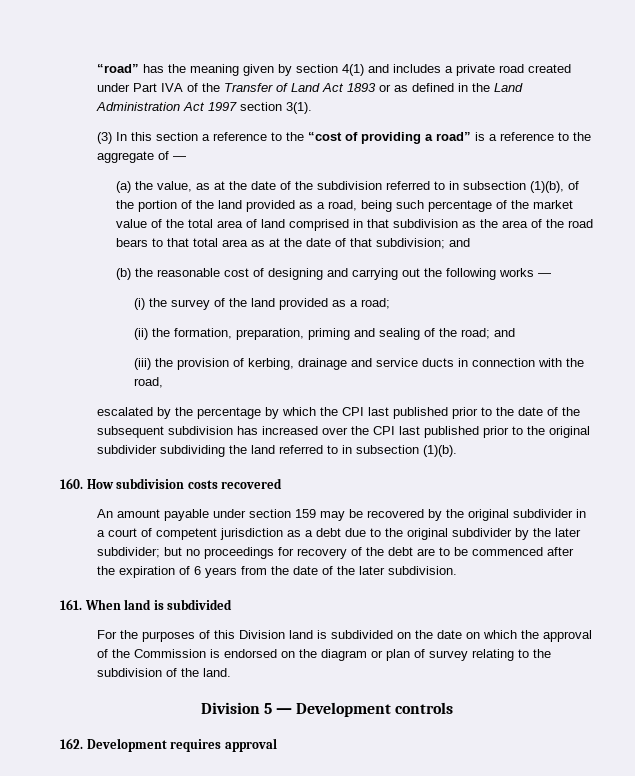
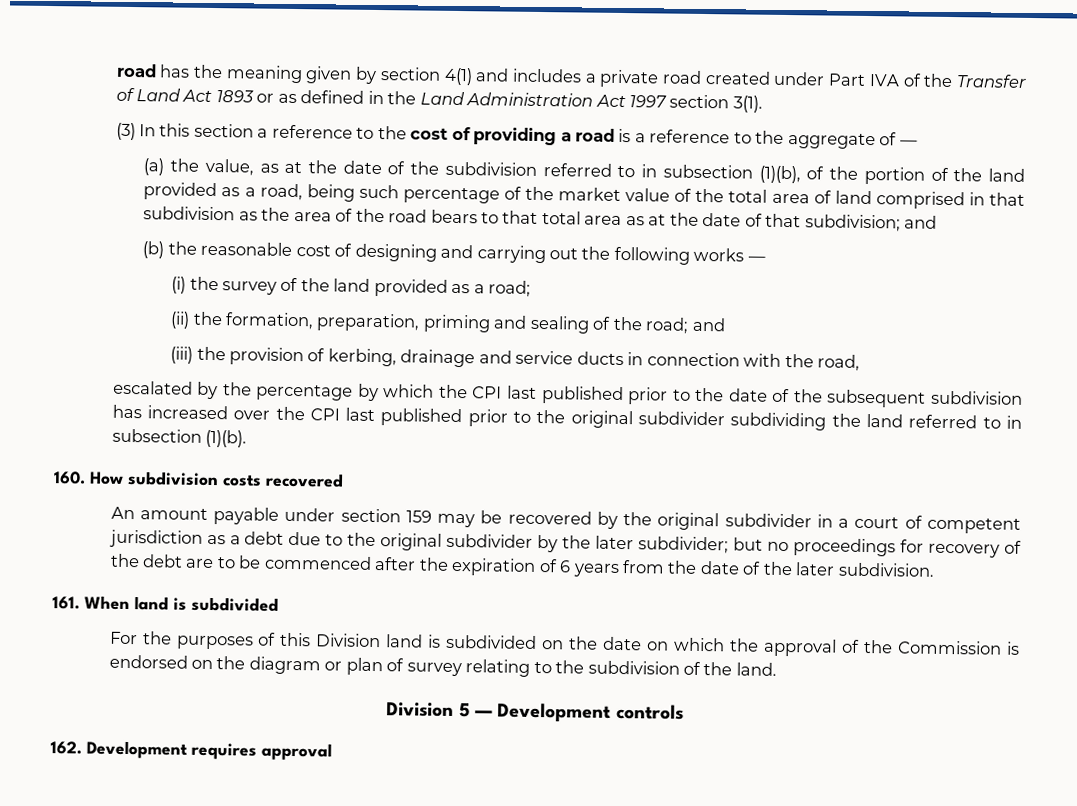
- “road” has the meaning given by section 4(1) and includes a private road created under Part IVA of the Transfer of Land Act 1893 or as defined in the Land Administration Act 1997 section 3(1).
+ road has the meaning given by section 4(1) and includes a private road created under Part IVA of the Transfer of Land Act 1893 or as defined in the Land Administration Act 1997 section 3(1).
- (3) In this section a reference to the “cost of providing a road” is a reference to the aggregate of —
+ (3) In this section a reference to the cost of providing a road is a reference to the aggregate of —

